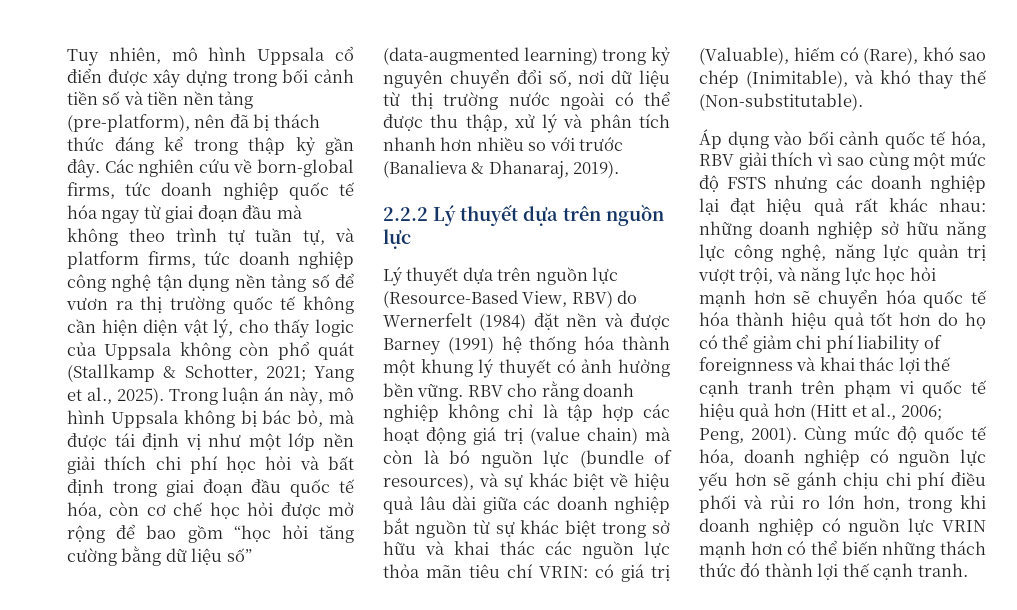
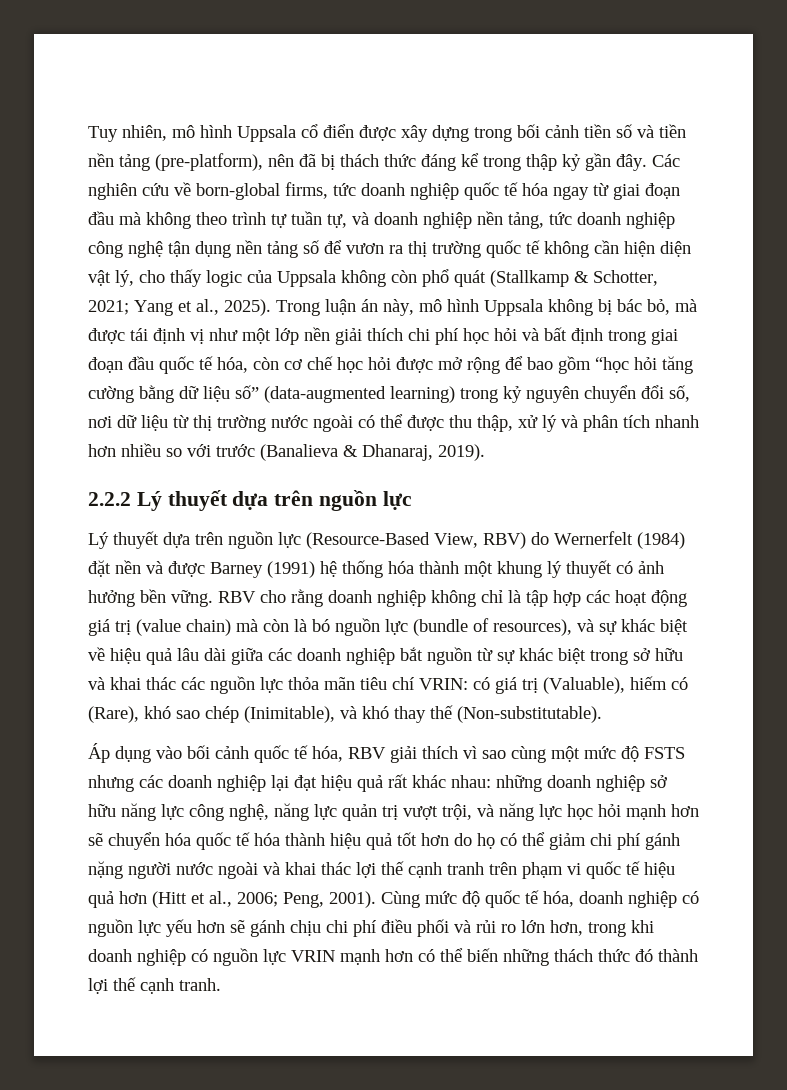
- Các nghiên cứu về born-global firms, tức doanh nghiệp quốc tế hóa ngay từ giai đoạn đầu mà không theo trình tự tuần tự, và platform firms, tức doanh nghiệp công nghệ tận dụng nền tảng số để vươn ra thị trường quốc tế không cần hiện diện vật lý, cho thấy logic của Uppsala không còn phổ quát (Stallkamp & Schotter, 2021;
+ Các nghiên cứu về born-global firms, tức doanh nghiệp quốc tế hóa ngay từ giai đoạn đầu mà không theo trình tự tuần tự, và doanh nghiệp nền tảng, tức doanh nghiệp công nghệ tận dụng nền tảng số để vươn ra thị trường quốc tế không cần hiện diện vật lý, cho thấy logic của Uppsala không còn phổ quát (Stallkamp & Schotter, 2021;
- những doanh nghiệp sở hữu năng lực công nghệ, năng lực quản trị vượt trội, và năng lực học hỏi mạnh hơn sẽ chuyển hóa quốc tế hóa thành hiệu quả tốt hơn do họ có thể giảm chi phí liability of foreignness và khai thác lợi thế cạnh tranh trên phạm vi quốc tế hiệu quả hơn (Hitt et al., 2006;
+ những doanh nghiệp sở hữu năng lực công nghệ, năng lực quản trị vượt trội, và năng lực học hỏi mạnh hơn sẽ chuyển hóa quốc tế hóa thành hiệu quả tốt hơn do họ có thể giảm chi phí gánh nặng người nước ngoài và khai thác lợi thế cạnh tranh trên phạm vi quốc tế hiệu quả hơn (Hitt et al., 2006;

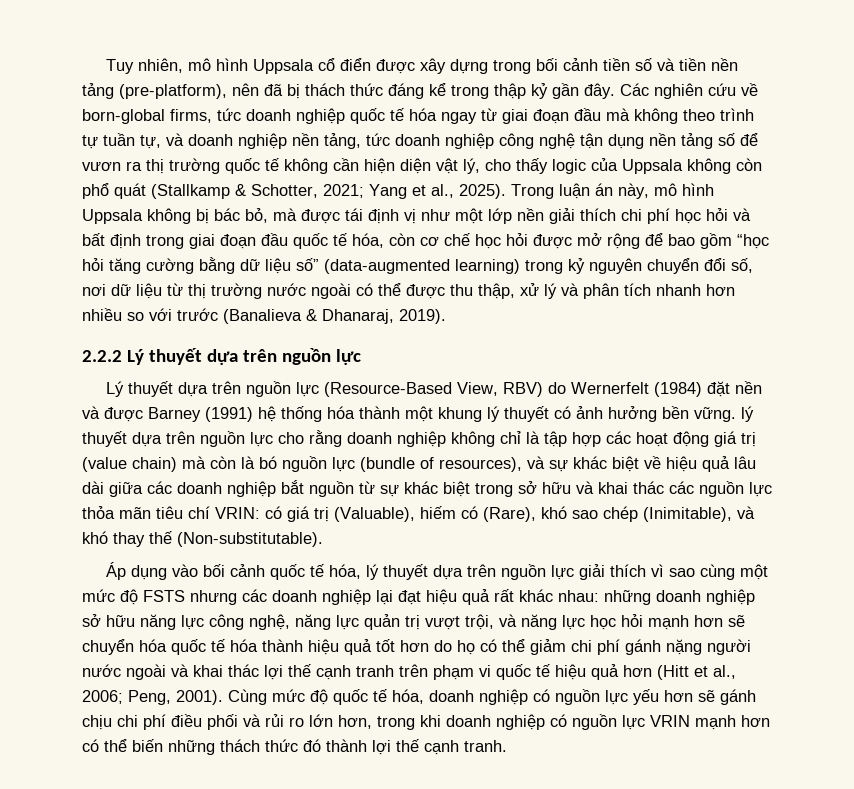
- Lý thuyết dựa trên nguồn lực (Resource-Based View, RBV) do Wernerfelt (1984) đặt nền và được Barney (1991) hệ thống hóa thành một khung lý thuyết có ảnh hưởng bền vững. RBV cho rằng doanh nghiệp không chỉ là tập hợp các hoạt động giá trị (value chain) mà còn là bó nguồn lực (bundle of resources), và sự khác biệt về hiệu quả lâu dài giữa các doanh nghiệp bắt nguồn từ sự khác biệt trong sở hữu và khai thác các nguồn lực thỏa mãn tiêu chí VRIN:
+ Lý thuyết dựa trên nguồn lực (Resource-Based View, RBV) do Wernerfelt (1984) đặt nền và được Barney (1991) hệ thống hóa thành một khung lý thuyết có ảnh hưởng bền vững. lý thuyết dựa trên nguồn lực cho rằng doanh nghiệp không chỉ là tập hợp các hoạt động giá trị (value chain) mà còn là bó nguồn lực (bundle of resources), và sự khác biệt về hiệu quả lâu dài giữa các doanh nghiệp bắt nguồn từ sự khác biệt trong sở hữu và khai thác các nguồn lực thỏa mãn tiêu chí VRIN:
- Áp dụng vào bối cảnh quốc tế hóa, RBV giải thích vì sao cùng một mức độ FSTS nhưng các doanh nghiệp lại đạt hiệu quả rất khác nhau:
+ Áp dụng vào bối cảnh quốc tế hóa, lý thuyết dựa trên nguồn lực giải thích vì sao cùng một mức độ FSTS nhưng các doanh nghiệp lại đạt hiệu quả rất khác nhau:

